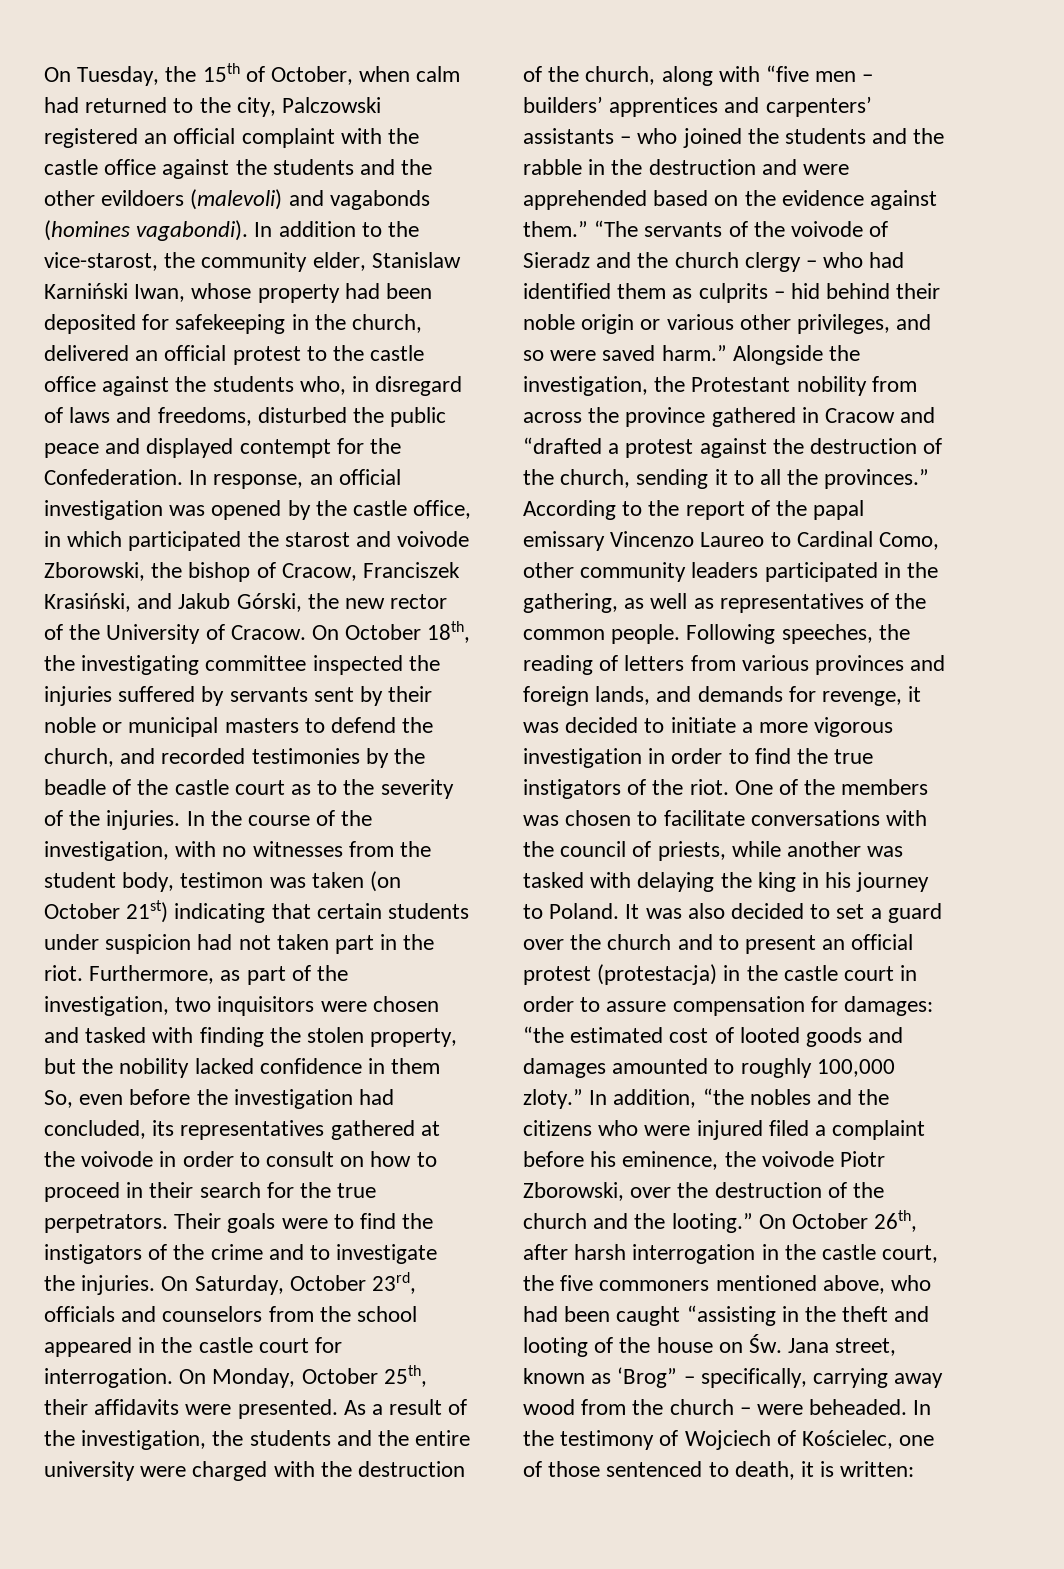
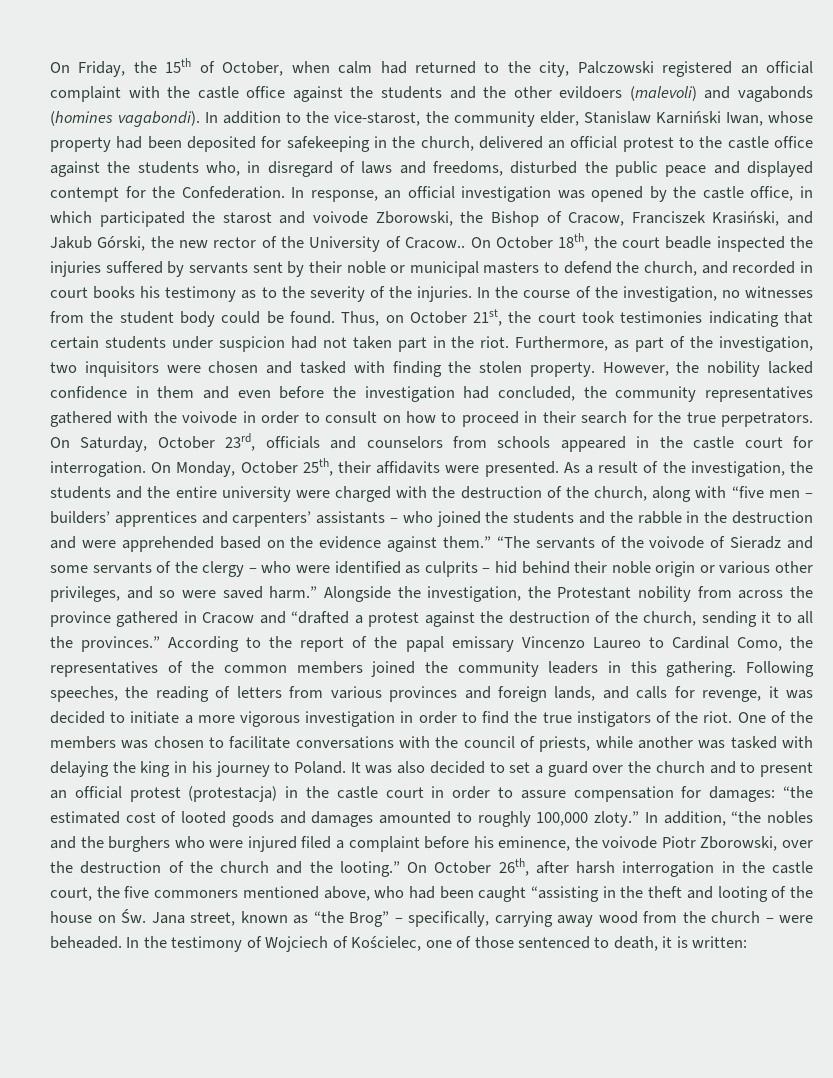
- On Tuesday, the 15th of October, when calm had returned to the city, Palczowski registered an official complaint with the castle office against the students and the other evildoers (malevoli) and vagabonds (homines vagabondi).
+ On Friday, the 15th of October, when calm had returned to the city, Palczowski registered an official complaint with the castle office against the students and the other evildoers (malevoli) and vagabonds (homines vagabondi).
- In response, an official investigation was opened by the castle office, in which participated the starost and voivode Zborowski, the bishop of Cracow, Franciszek Krasiński, and Jakub Górski, the new rector of the University of Cracow.
+ In response, an official investigation was opened by the castle office, in which participated the starost and voivode Zborowski, the Bishop of Cracow, Franciszek Krasiński, and Jakub Górski, the new rector of the University of Cracow..
- On October 18th, the investigating committee inspected the injuries suffered by servants sent by their noble or municipal masters to defend the church, and recorded testimonies by the beadle of the castle court as to the severity of the injuries.
+ On October 18th, the court beadle inspected the injuries suffered by servants sent by their noble or municipal masters to defend the church, and recorded in court books his testimony as to the severity of the injuries.
- In the course of the investigation, with no witnesses from the student body, testimon was taken (on October 21st) indicating that certain students under suspicion had not taken part in the riot.
+ In the course of the investigation, no witnesses from the student body could be found. Thus, on October 21st, the court took testimonies indicating that certain students under suspicion had not taken part in the riot.
- Furthermore, as part of the investigation, two inquisitors were chosen and tasked with finding the stolen property, but the nobility lacked confidence in them So, even before the investigation had concluded, its representatives gathered at the voivode in order to consult on how to proceed in their search for the true perpetrators.
+ Furthermore, as part of the investigation, two inquisitors were chosen and tasked with finding the stolen property. However, the nobility lacked confidence in them and even before the investigation had concluded, the community representatives gathered with the voivode in order to consult on how to proceed in their search for the true perpetrators.
- Their goals were to find the instigators of the crime and to investigate the injuries.
- On Saturday, October 23rd, officials and counselors from the school appeared in the castle court for interrogation.
+ On Saturday, October 23rd, officials and counselors from schools appeared in the castle court for interrogation.
- “The servants of the voivode of Sieradz and the church clergy – who had identified them as culprits – hid behind their noble origin or various other privileges, and so were saved harm.”
+ “The servants of the voivode of Sieradz and some servants of the clergy – who were identified as culprits – hid behind their noble origin or various other privileges, and so were saved harm.”
- According to the report of the papal emissary Vincenzo Laureo to Cardinal Como, other community leaders participated in the gathering, as well as representatives of the common people.
+ According to the report of the papal emissary Vincenzo Laureo to Cardinal Como, the representatives of the common members joined the community leaders in this gathering.
- Following speeches, the reading of letters from various provinces and foreign lands, and demands for revenge, it was decided to initiate a more vigorous investigation in order to find the true instigators of the riot.
+ Following speeches, the reading of letters from various provinces and foreign lands, and calls for revenge, it was decided to initiate a more vigorous investigation in order to find the true instigators of the riot.
- In addition, “the nobles and the citizens who were injured filed a complaint before his eminence, the voivode Piotr Zborowski, over the destruction of the church and the looting.”
+ In addition, “the nobles and the burghers who were injured filed a complaint before his eminence, the voivode Piotr Zborowski, over the destruction of the church and the looting.”
- On October 26th, after harsh interrogation in the castle court, the five commoners mentioned above, who had been caught “assisting in the theft and looting of the house on Św. Jana street, known as ‘Brog” – specifically, carrying away wood from the church – were beheaded.
+ On October 26th, after harsh interrogation in the castle court, the five commoners mentioned above, who had been caught “assisting in the theft and looting of the house on Św. Jana street, known as “the Brog” – specifically, carrying away wood from the church – were beheaded.

